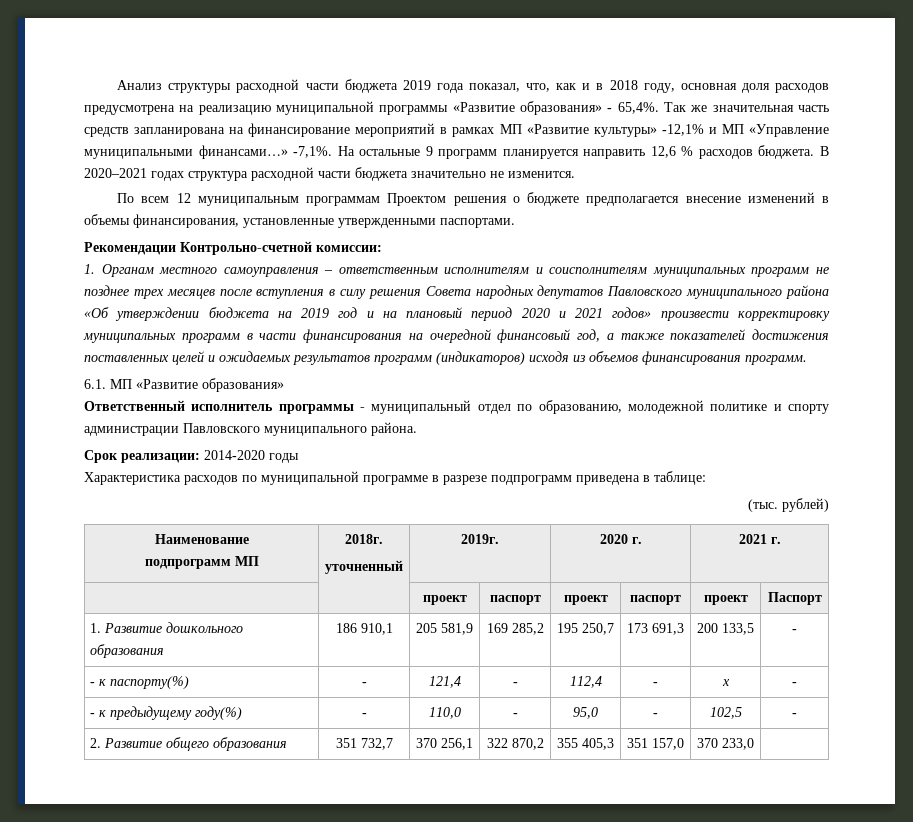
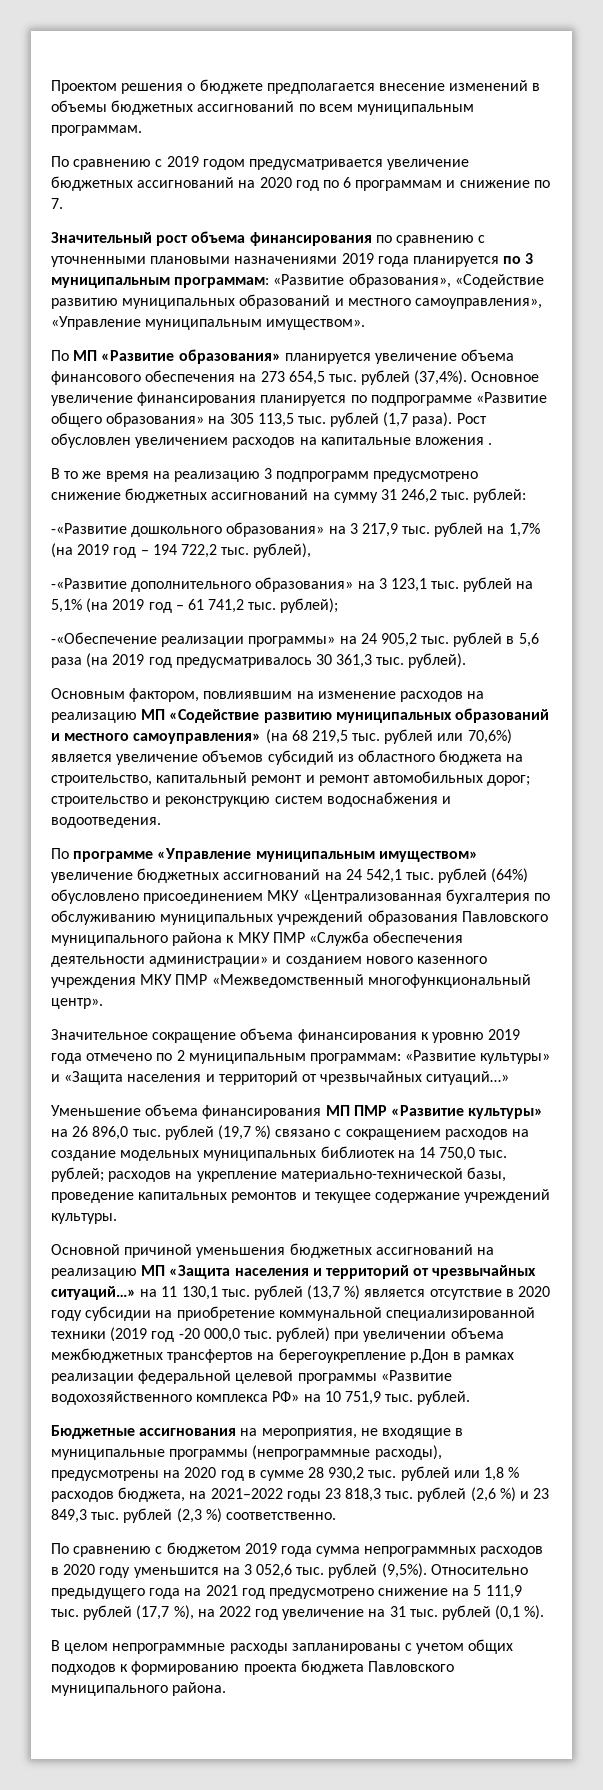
- Анализ структуры расходной части бюджета 2019 года показал, что, как и в 2018 году, основная доля расходов предусмотрена на реализацию муниципальной программы «Развитие образования» - 65,4%. Так же значительная часть средств запланирована на финансирование мероприятий в рамках МП «Развитие культуры» -12,1% и МП «Управление муниципальными финансами…» -7,1%. На остальные 9 программ планируется направить 12,6 % расходов бюджета. В 2020–2021 годах структура расходной части бюджета значительно не изменится.
- По всем 12 муниципальным программам Проектом решения о бюджете предполагается внесение изменений в объемы финансирования, установленные утвержденными паспортами.
- Рекомендации Контрольно-счетной комиссии:
- 1. Органам местного самоуправления – ответственным исполнителям и соисполнителям муниципальных программ не позднее трех месяцев после вступления в силу решения Совета народных депутатов Павловского муниципального района «Об утверждении бюджета на 2019 год и на плановый период 2020 и 2021 годов» произвести корректировку муниципальных программ в части финансирования на очередной финансовый год, а также показателей достижения поставленных целей и ожидаемых результатов программ (индикаторов) исходя из объемов финансирования программ.
- 6.1. МП «Развитие образования»
- Ответственный исполнитель программы - муниципальный отдел по образованию, молодежной политике и спорту администрации Павловского муниципального района.
- Срок реализации: 2014-2020 годы
- Характеристика расходов по муниципальной программе в разрезе подпрограмм приведена в таблице:
- (тыс. рублей)
- Наименование
- подпрограмм МП | 2018г.
- уточненный | 2019г. | 2020 г. | 2021 г.
- | | проект | паспорт | проект | паспорт | проект | Паспорт
- 1. Развитие дошкольного образования | 186 910,1 | 205 581,9 | 169 285,2 | 195 250,7 | 173 691,3 | 200 133,5 | -
- - к паспорту(%) | - | 121,4 | - | 112,4 | - | х | -
- - к предыдущему году(%) | - | 110,0 | - | 95,0 | - | 102,5 | -
- 2. Развитие общего образования | 351 732,7 | 370 256,1 | 322 870,2 | 355 405,3 | 351 157,0 | 370 233,0 |
+ Проектом решения о бюджете предполагается внесение изменений в объемы бюджетных ассигнований по всем муниципальным программам.
+ По сравнению с 2019 годом предусматривается увеличение бюджетных ассигнований на 2020 год по 6 программам и снижение по 7.
+ Значительный рост объема финансирования по сравнению с уточненными плановыми назначениями 2019 года планируется по 3 муниципальным программам: «Развитие образования», «Содействие развитию муниципальных образований и местного самоуправления», «Управление муниципальным имуществом».
+ По МП «Развитие образования» планируется увеличение объема финансового обеспечения на 273 654,5 тыс. рублей (37,4%). Основное увеличение финансирования планируется по подпрограмме «Развитие общего образования» на 305 113,5 тыс. рублей (1,7 раза). Рост обусловлен увеличением расходов на капитальные вложения .
+ В то же время на реализацию 3 подпрограмм предусмотрено снижение бюджетных ассигнований на сумму 31 246,2 тыс. рублей:
+ -«Развитие дошкольного образования» на 3 217,9 тыс. рублей на 1,7% (на 2019 год – 194 722,2 тыс. рублей),
+ -«Развитие дополнительного образования» на 3 123,1 тыс. рублей на 5,1% (на 2019 год – 61 741,2 тыс. рублей);
+ -«Обеспечение реализации программы» на 24 905,2 тыс. рублей в 5,6 раза (на 2019 год предусматривалось 30 361,3 тыс. рублей).
+ Основным фактором, повлиявшим на изменение расходов на реализацию МП «Содействие развитию муниципальных образований и местного самоуправления» (на 68 219,5 тыс. рублей или 70,6%) является увеличение объемов субсидий из областного бюджета на строительство, капитальный ремонт и ремонт автомобильных дорог; строительство и реконструкцию систем водоснабжения и водоотведения.
+ По программе «Управление муниципальным имуществом» увеличение бюджетных ассигнований на 24 542,1 тыс. рублей (64%) обусловлено присоединением МКУ «Централизованная бухгалтерия по обслуживанию муниципальных учреждений образования Павловского муниципального района к МКУ ПМР «Служба обеспечения деятельности администрации» и созданием нового казенного учреждения МКУ ПМР «Межведомственный многофункциональный центр».
+ Значительное сокращение объема финансирования к уровню 2019 года отмечено по 2 муниципальным программам: «Развитие культуры» и «Защита населения и территорий от чрезвычайных ситуаций…»
+ Уменьшение объема финансирования МП ПМР «Развитие культуры» на 26 896,0 тыс. рублей (19,7 %) связано с сокращением расходов на создание модельных муниципальных библиотек на 14 750,0 тыс. рублей; расходов на укрепление материально-технической базы, проведение капитальных ремонтов и текущее содержание учреждений культуры.
+ Основной причиной уменьшения бюджетных ассигнований на реализацию МП «Защита населения и территорий от чрезвычайных ситуаций…» на 11 130,1 тыс. рублей (13,7 %) является отсутствие в 2020 году субсидии на приобретение коммунальной специализированной техники (2019 год -20 000,0 тыс. рублей) при увеличении объема межбюджетных трансфертов на берегоукрепление р.Дон в рамках реализации федеральной целевой программы «Развитие водохозяйственного комплекса РФ» на 10 751,9 тыс. рублей.
+ Бюджетные ассигнования на мероприятия, не входящие в муниципальные программы (непрограммные расходы), предусмотрены на 2020 год в сумме 28 930,2 тыс. рублей или 1,8 % расходов бюджета, на 2021–2022 годы 23 818,3 тыс. рублей (2,6 %) и 23 849,3 тыс. рублей (2,3 %) соответственно.
+ По сравнению с бюджетом 2019 года сумма непрограммных расходов в 2020 году уменьшится на 3 052,6 тыс. рублей (9,5%). Относительно предыдущего года на 2021 год предусмотрено снижение на 5 111,9 тыс. рублей (17,7 %), на 2022 год увеличение на 31 тыс. рублей (0,1 %).
+ В целом непрограммные расходы запланированы с учетом общих подходов к формированию проекта бюджета Павловского муниципального района.

